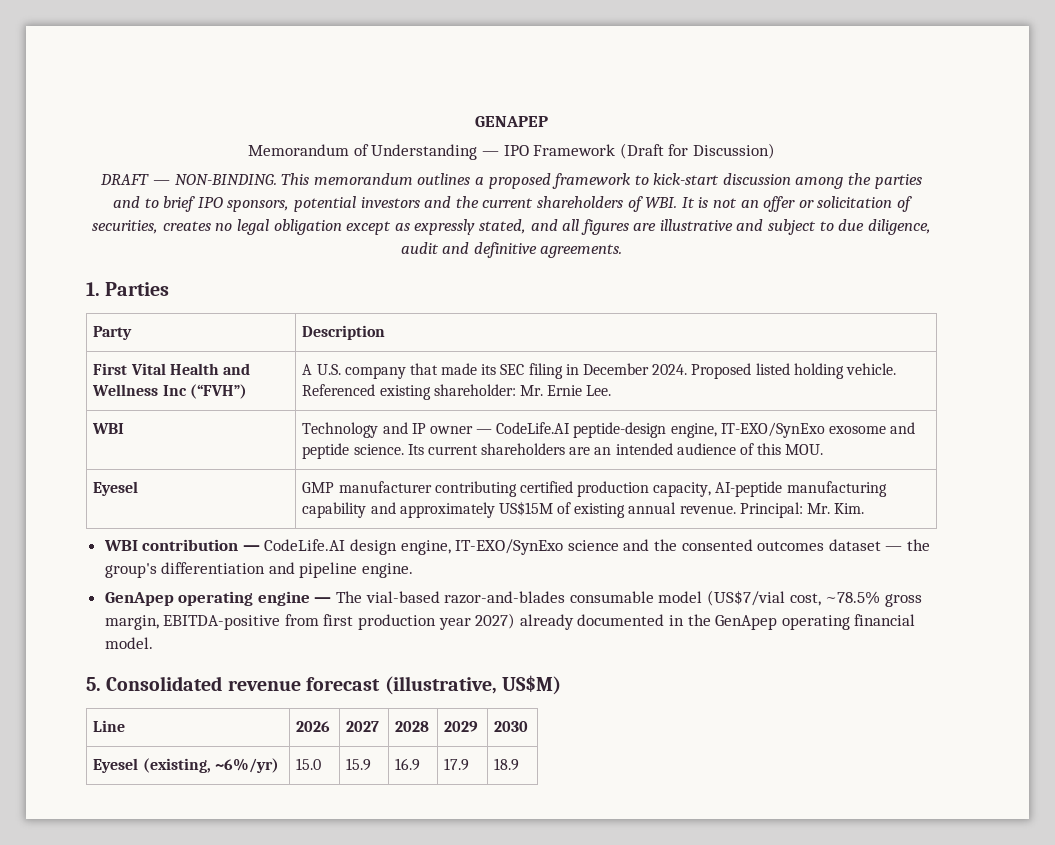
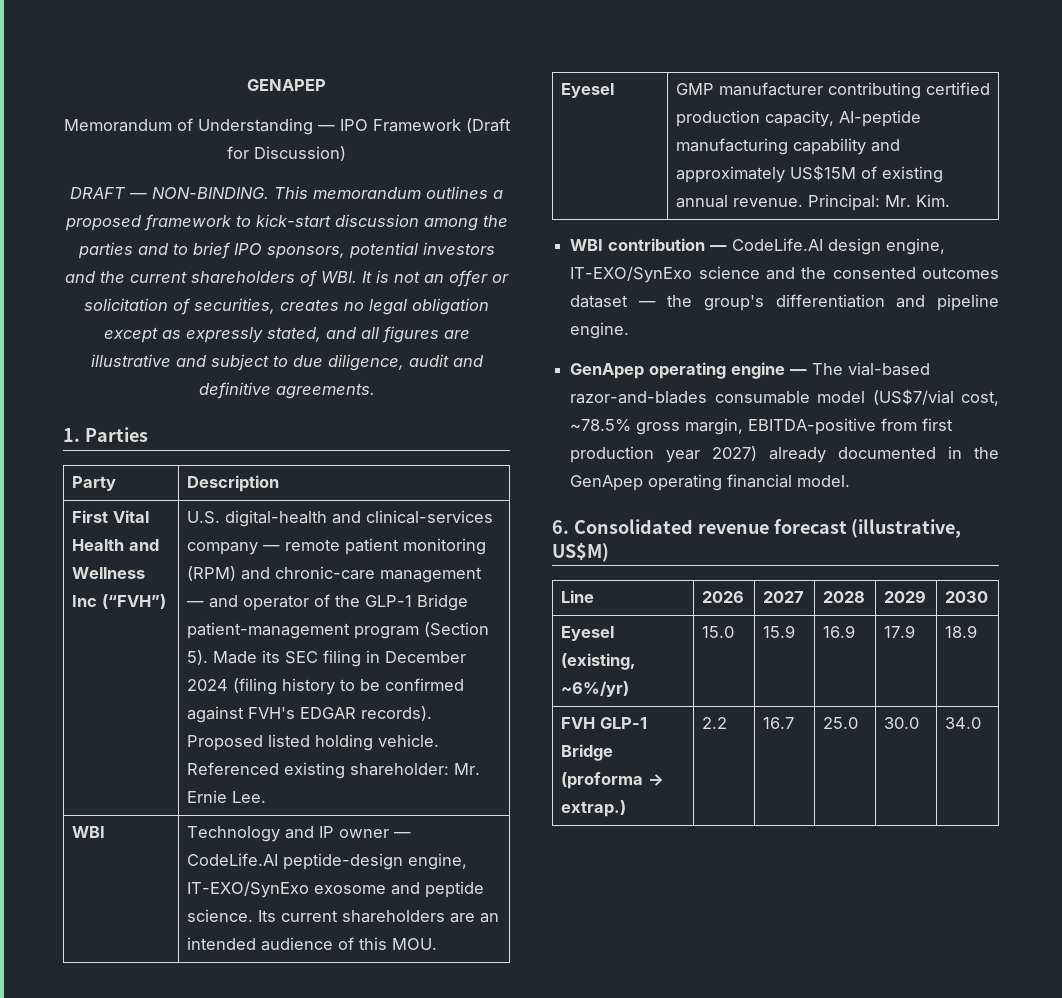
- A U.S. company that made its SEC filing in December 2024.
+ U.S. digital-health and clinical-services company — remote patient monitoring (RPM) and chronic-care management — and operator of the GLP-1 Bridge patient-management program (Section 5). Made its SEC filing in December 2024 (filing history to be confirmed against FVH's EDGAR records).
- 5. Consolidated revenue forecast (illustrative, US$M)
+ 6. Consolidated revenue forecast (illustrative, US$M)
+ FVH GLP-1 Bridge (proforma → extrap.) | 2.2 | 16.7 | 25.0 | 30.0 | 34.0

